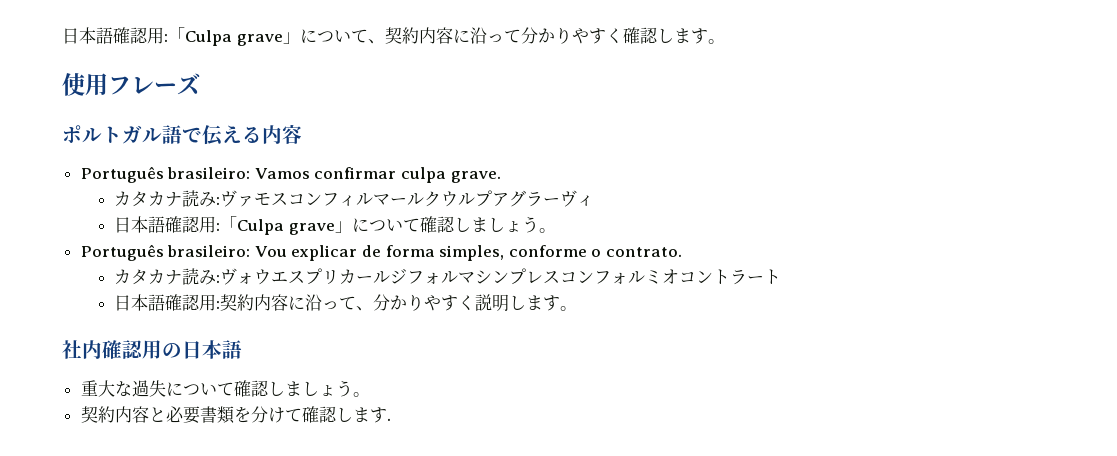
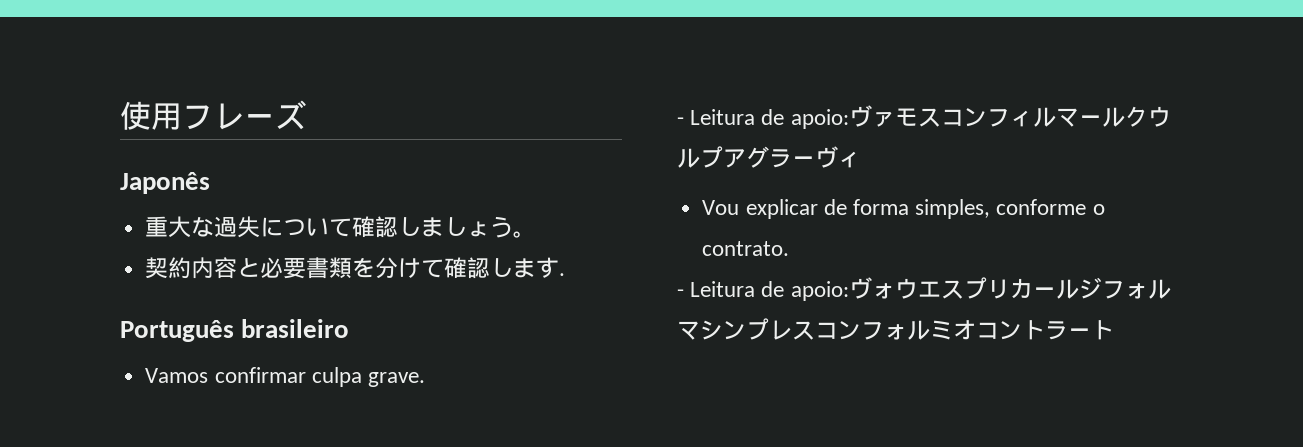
- 日本語確認用:「Culpa grave」について、契約内容に沿って分かりやすく確認します。
  使用フレーズ
- ポルトガル語で伝える内容
- Português brasileiro: Vamos confirmar culpa grave.
- カタカナ読み:ヴァモスコンフィルマールクウルプアグラーヴィ
- 日本語確認用:「Culpa grave」について確認しましょう。
- Português brasileiro: Vou explicar de forma simples, conforme o contrato.
- カタカナ読み:ヴォウエスプリカールジフォルマシンプレスコンフォルミオコントラート
- 日本語確認用:契約内容に沿って、分かりやすく説明します。
- 社内確認用の日本語
+ Japonês
+ Português brasileiro
+ Vamos confirmar culpa grave.
+ - Leitura de apoio:ヴァモスコンフィルマールクウルプアグラーヴィ
+ Vou explicar de forma simples, conforme o contrato.
+ - Leitura de apoio:ヴォウエスプリカールジフォルマシンプレスコンフォルミオコントラート

